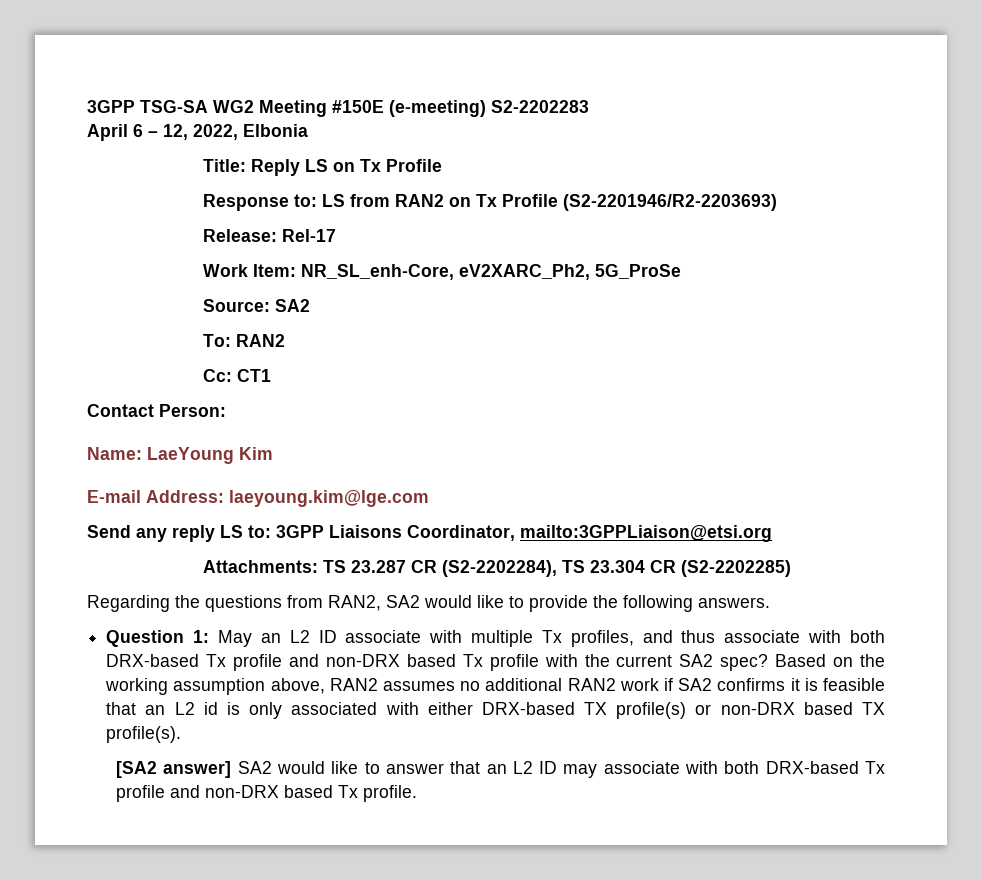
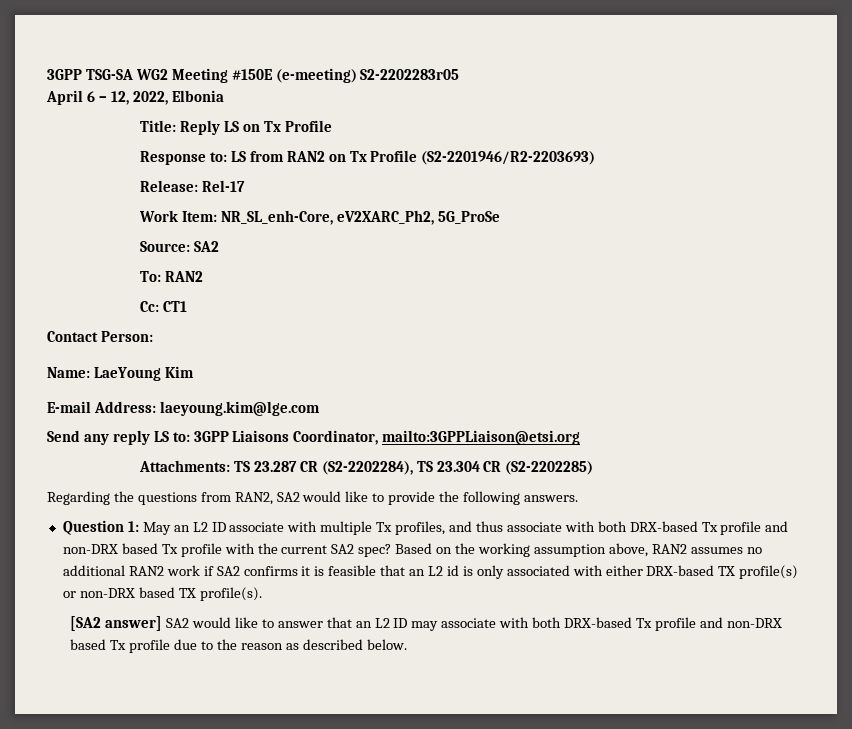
- 3GPP TSG-SA WG2 Meeting #150E (e-meeting) S2-2202283
+ 3GPP TSG-SA WG2 Meeting #150E (e-meeting) S2-2202283r05
- [SA2 answer] SA2 would like to answer that an L2 ID may associate with both DRX-based Tx profile and non-DRX based Tx profile.
+ [SA2 answer] SA2 would like to answer that an L2 ID may associate with both DRX-based Tx profile and non-DRX based Tx profile due to the reason as described below.

